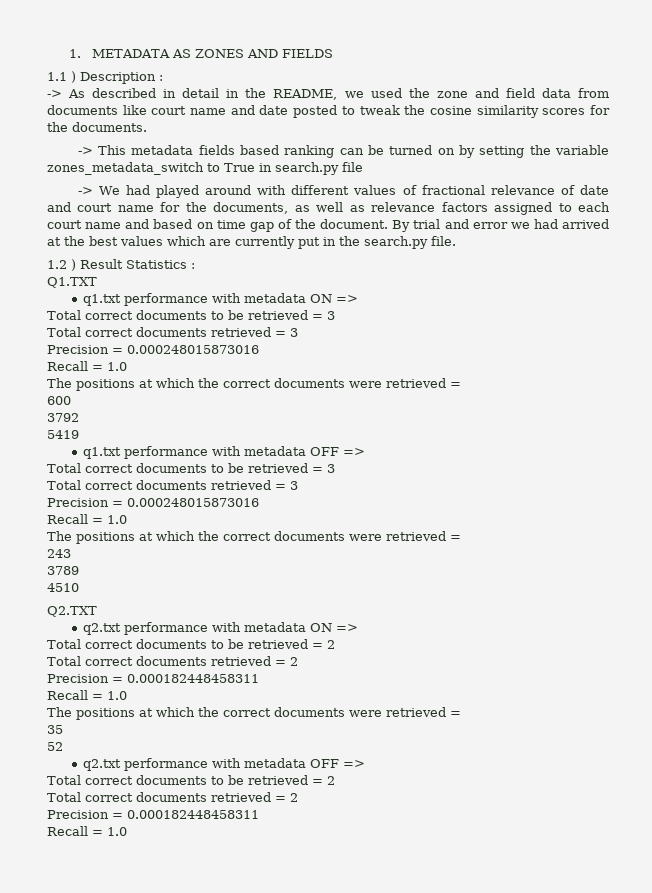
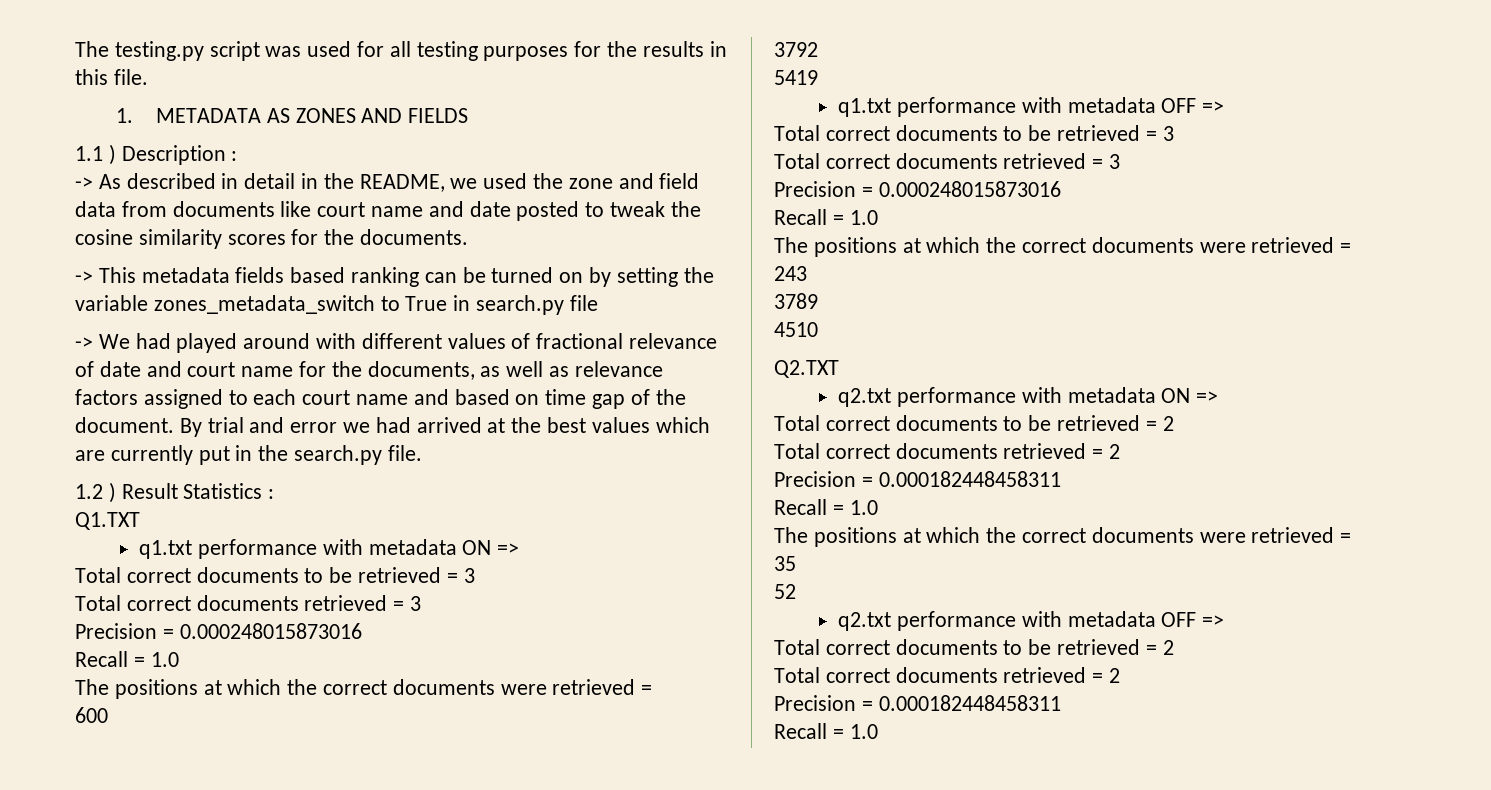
+ The testing.py script was used for all testing purposes for the results in this file.

